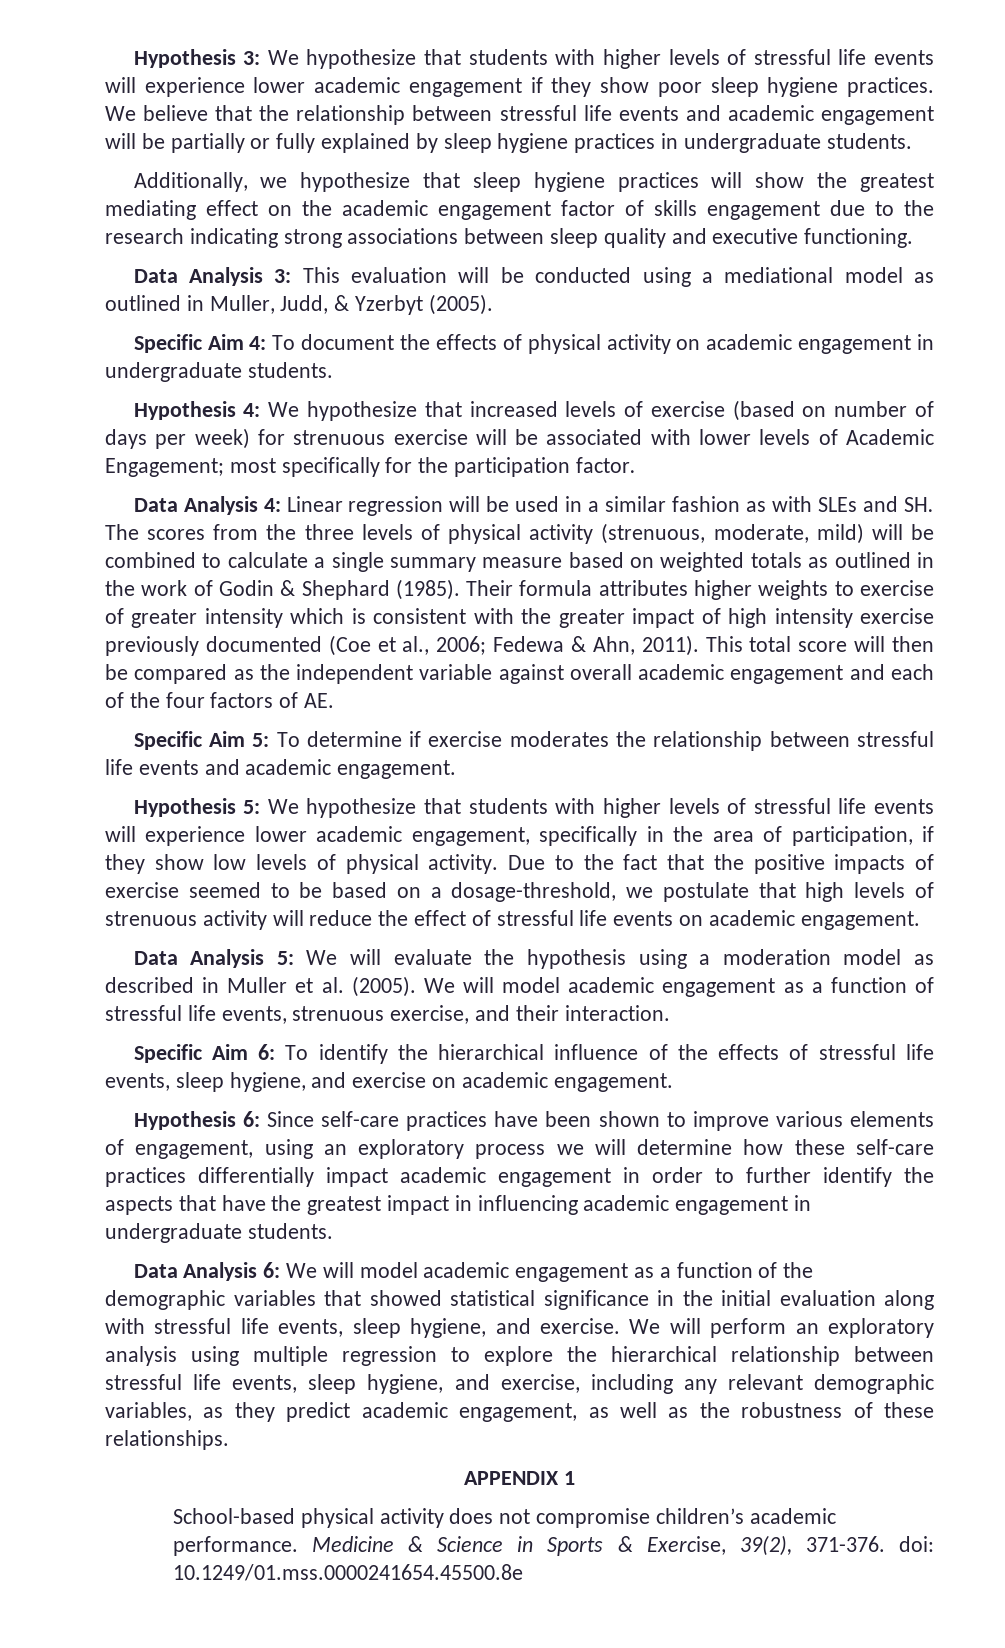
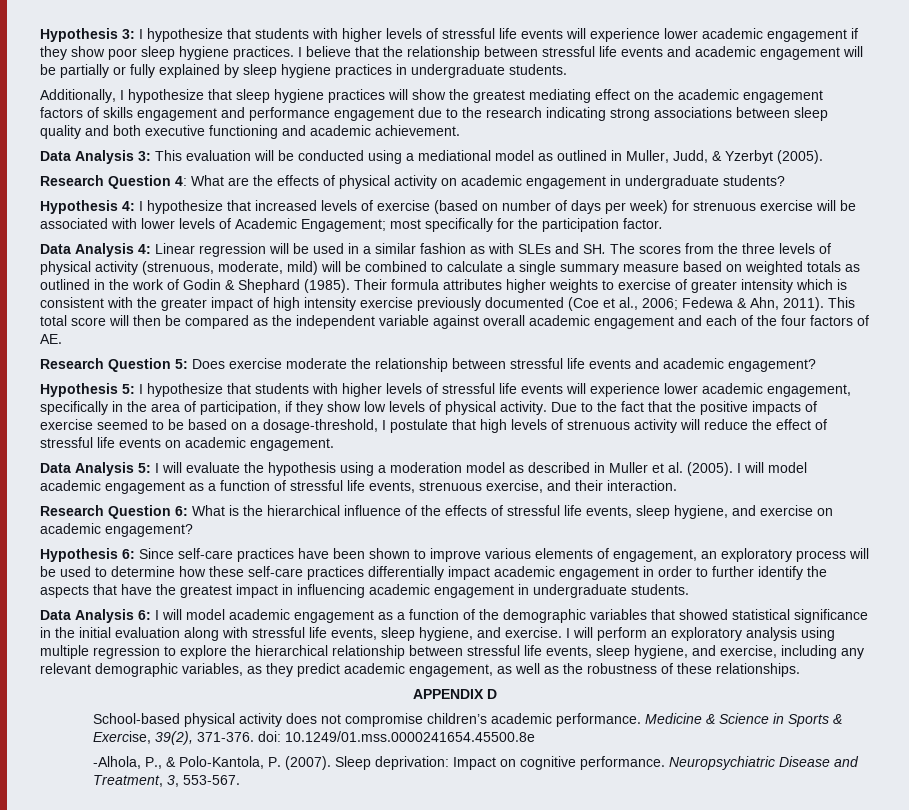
- Hypothesis 3: We hypothesize that students with higher levels of stressful life events will experience lower academic engagement if they show poor sleep hygiene practices.
+ Hypothesis 3: I hypothesize that students with higher levels of stressful life events will experience lower academic engagement if they show poor sleep hygiene practices.
- We believe that the relationship between stressful life events and academic engagement will be partially or fully explained by sleep hygiene practices in undergraduate students.
+ I believe that the relationship between stressful life events and academic engagement will be partially or fully explained by sleep hygiene practices in undergraduate students.
- Additionally, we hypothesize that sleep hygiene practices will show the greatest mediating effect on the academic engagement factor of skills engagement due to the research indicating strong associations between sleep quality and executive functioning.
+ Additionally, I hypothesize that sleep hygiene practices will show the greatest mediating effect on the academic engagement factors of skills engagement and performance engagement due to the research indicating strong associations between sleep quality and both executive functioning and academic achievement.
- Specific Aim 4: To document the effects of physical activity on academic engagement in undergraduate students.
+ Research Question 4: What are the effects of physical activity on academic engagement in undergraduate students?
- Hypothesis 4: We hypothesize that increased levels of exercise (based on number of days per week) for strenuous exercise will be associated with lower levels of Academic Engagement; most specifically for the participation factor.
+ Hypothesis 4: I hypothesize that increased levels of exercise (based on number of days per week) for strenuous exercise will be associated with lower levels of Academic Engagement; most specifically for the participation factor.
- Specific Aim 5: To determine if exercise moderates the relationship between stressful life events and academic engagement.
+ Research Question 5: Does exercise moderate the relationship between stressful life events and academic engagement?
- Hypothesis 5: We hypothesize that students with higher levels of stressful life events will experience lower academic engagement, specifically in the area of participation, if they show low levels of physical activity.
+ Hypothesis 5: I hypothesize that students with higher levels of stressful life events will experience lower academic engagement, specifically in the area of participation, if they show low levels of physical activity.
- Due to the fact that the positive impacts of exercise seemed to be based on a dosage-threshold, we postulate that high levels of strenuous activity will reduce the effect of stressful life events on academic engagement.
+ Due to the fact that the positive impacts of exercise seemed to be based on a dosage-threshold, I postulate that high levels of strenuous activity will reduce the effect of stressful life events on academic engagement.
- Data Analysis 5: We will evaluate the hypothesis using a moderation model as described in Muller et al. (2005).
+ Data Analysis 5: I will evaluate the hypothesis using a moderation model as described in Muller et al. (2005).
- We will model academic engagement as a function of stressful life events, strenuous exercise, and their interaction.
+ I will model academic engagement as a function of stressful life events, strenuous exercise, and their interaction.
- Specific Aim 6: To identify the hierarchical influence of the effects of stressful life events, sleep hygiene, and exercise on academic engagement.
+ Research Question 6: What is the hierarchical influence of the effects of stressful life events, sleep hygiene, and exercise on academic engagement?
- Hypothesis 6: Since self-care practices have been shown to improve various elements of engagement, using an exploratory process we will determine how these self-care practices differentially impact academic engagement in order to further identify the aspects that have the greatest impact in influencing academic engagement in undergraduate students.
+ Hypothesis 6: Since self-care practices have been shown to improve various elements of engagement, an exploratory process will be used to determine how these self-care practices differentially impact academic engagement in order to further identify the aspects that have the greatest impact in influencing academic engagement in undergraduate students.
- Data Analysis 6: We will model academic engagement as a function of the demographic variables that showed statistical significance in the initial evaluation along with stressful life events, sleep hygiene, and exercise.
+ Data Analysis 6: I will model academic engagement as a function of the demographic variables that showed statistical significance in the initial evaluation along with stressful life events, sleep hygiene, and exercise.
- We will perform an exploratory analysis using multiple regression to explore the hierarchical relationship between stressful life events, sleep hygiene, and exercise, including any relevant demographic variables, as they predict academic engagement, as well as the robustness of these relationships.
+ I will perform an exploratory analysis using multiple regression to explore the hierarchical relationship between stressful life events, sleep hygiene, and exercise, including any relevant demographic variables, as they predict academic engagement, as well as the robustness of these relationships.
- APPENDIX 1
+ APPENDIX D
+ -Alhola, P., & Polo-Kantola, P. (2007). Sleep deprivation: Impact on cognitive performance. Neuropsychiatric Disease and Treatment, 3, 553-567.

